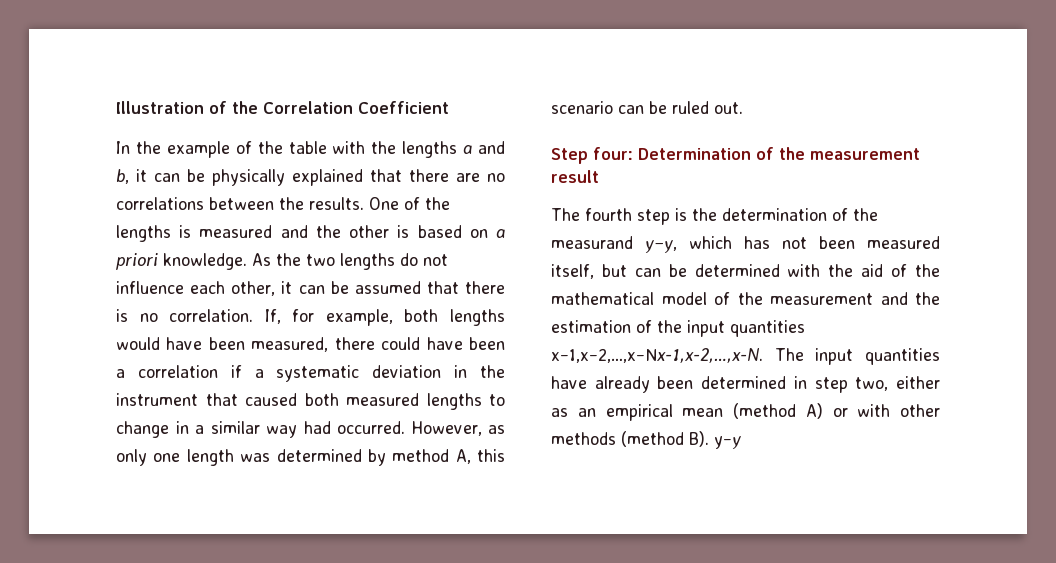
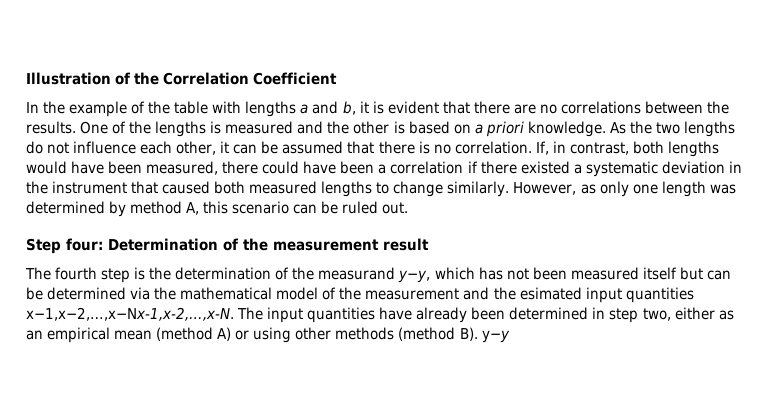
- In the example of the table with the lengths a and b, it can be physically explained that there are no correlations between the results.
+ In the example of the table with lengths a and b, it is evident that there are no correlations between the results.
- If, for example, both lengths would have been measured, there could have been a correlation if a systematic deviation in the instrument that caused both measured lengths to change in a similar way had occurred.
+ If, in contrast, both lengths would have been measured, there could have been a correlation if there existed a systematic deviation in the instrument that caused both measured lengths to change similarly.
- The fourth step is the determination of the measurand y−y, which has not been measured itself, but can be determined with the aid of the mathematical model of the measurement and the estimation of the input quantities x−1,x−2,…,x−Nx-1,x-2,…,x-N.
+ The fourth step is the determination of the measurand y−y, which has not been measured itself but can be determined via the mathematical model of the measurement and the esimated input quantities x−1,x−2,…,x−Nx-1,x-2,…,x-N.
- The input quantities have already been determined in step two, either as an empirical mean (method A) or with other methods (method B). y−y
+ The input quantities have already been determined in step two, either as an empirical mean (method A) or using other methods (method B). y−y

